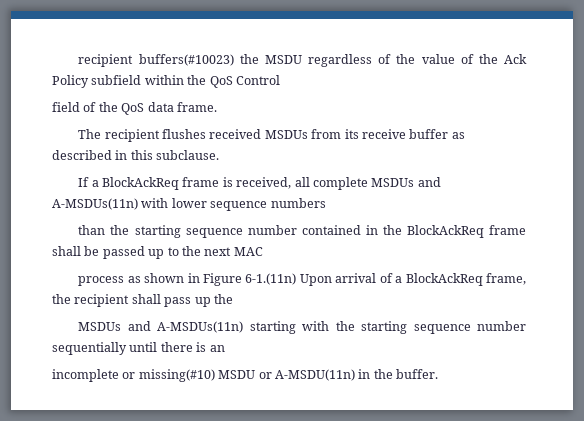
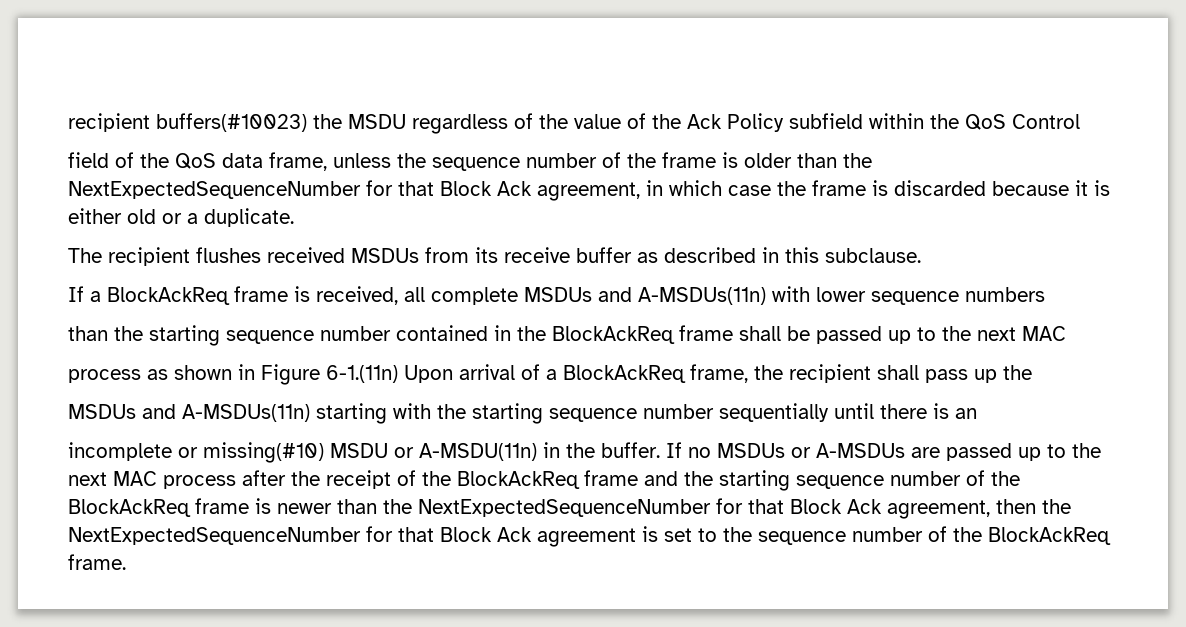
- field of the QoS data frame.
+ field of the QoS data frame, unless the sequence number of the frame is older than the NextExpectedSequenceNumber for that Block Ack agreement, in which case the frame is discarded because it is either old or a duplicate.
+ If no MSDUs or A-MSDUs are passed up to the next MAC process after the receipt of the BlockAckReq frame and the starting sequence number of the BlockAckReq frame is newer than the NextExpectedSequenceNumber for that Block Ack agreement, then the NextExpectedSequenceNumber for that Block Ack agreement is set to the sequence number of the BlockAckReq frame.

